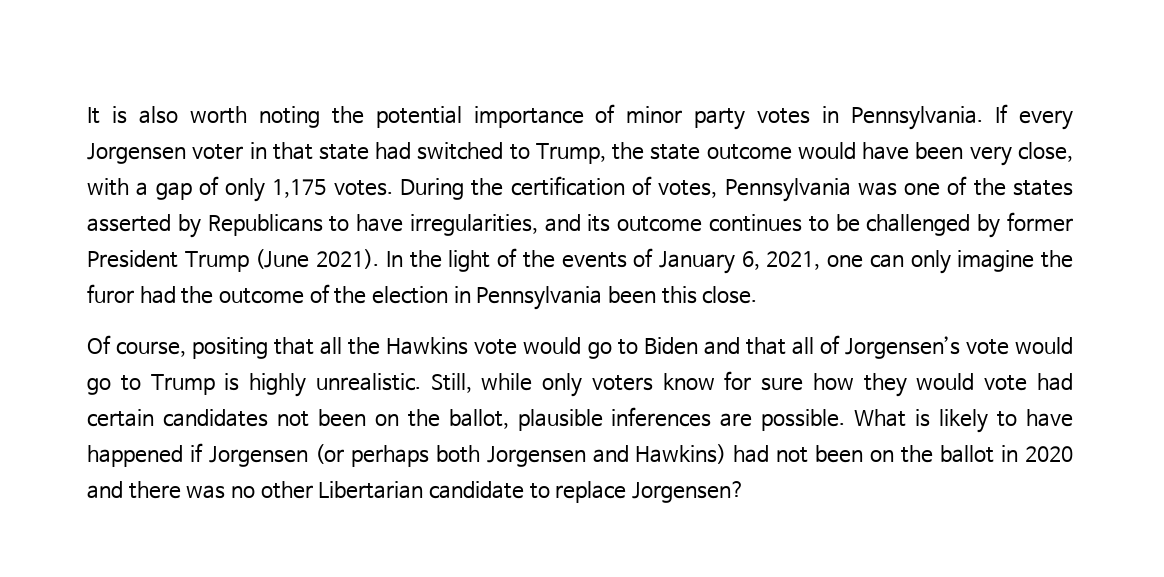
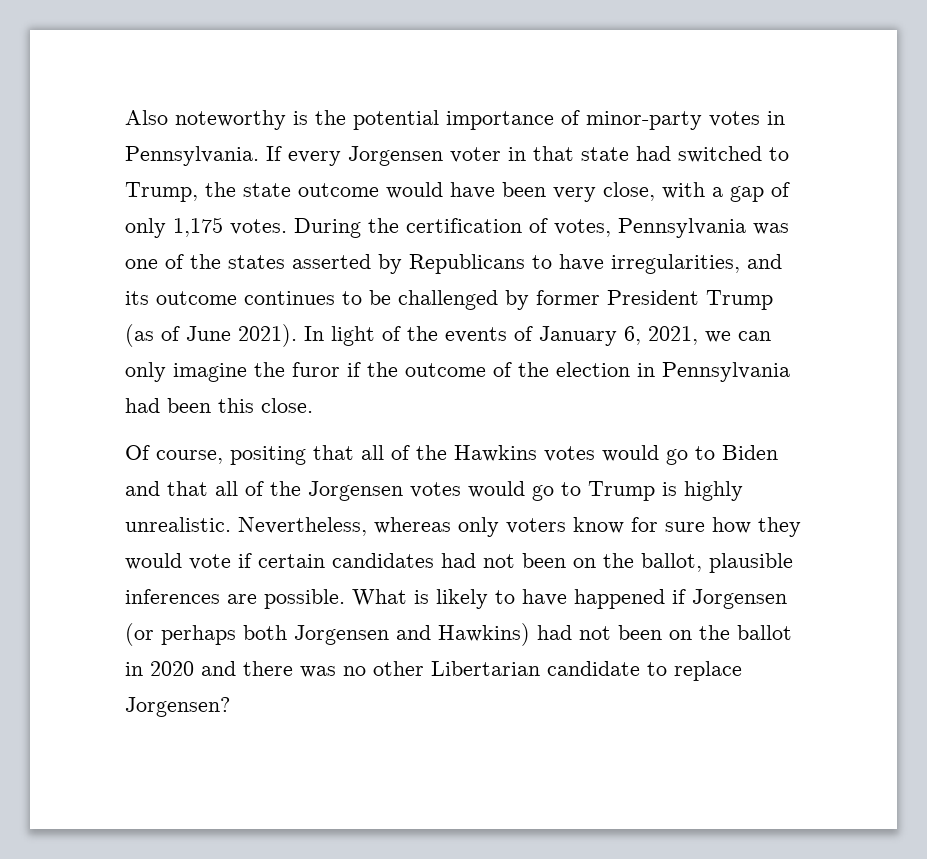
- It is also worth noting the potential importance of minor party votes in Pennsylvania.
+ Also noteworthy is the potential importance of minor-party votes in Pennsylvania.
- During the certification of votes, Pennsylvania was one of the states asserted by Republicans to have irregularities, and its outcome continues to be challenged by former President Trump (June 2021).
+ During the certification of votes, Pennsylvania was one of the states asserted by Republicans to have irregularities, and its outcome continues to be challenged by former President Trump (as of June 2021).
- In the light of the events of January 6, 2021, one can only imagine the furor had the outcome of the election in Pennsylvania been this close.
+ In light of the events of January 6, 2021, we can only imagine the furor if the outcome of the election in Pennsylvania had been this close.
- Of course, positing that all the Hawkins vote would go to Biden and that all of Jorgensen’s vote would go to Trump is highly unrealistic.
+ Of course, positing that all of the Hawkins votes would go to Biden and that all of the Jorgensen votes would go to Trump is highly unrealistic.
- Still, while only voters know for sure how they would vote had certain candidates not been on the ballot, plausible inferences are possible.
+ Nevertheless, whereas only voters know for sure how they would vote if certain candidates had not been on the ballot, plausible inferences are possible.

